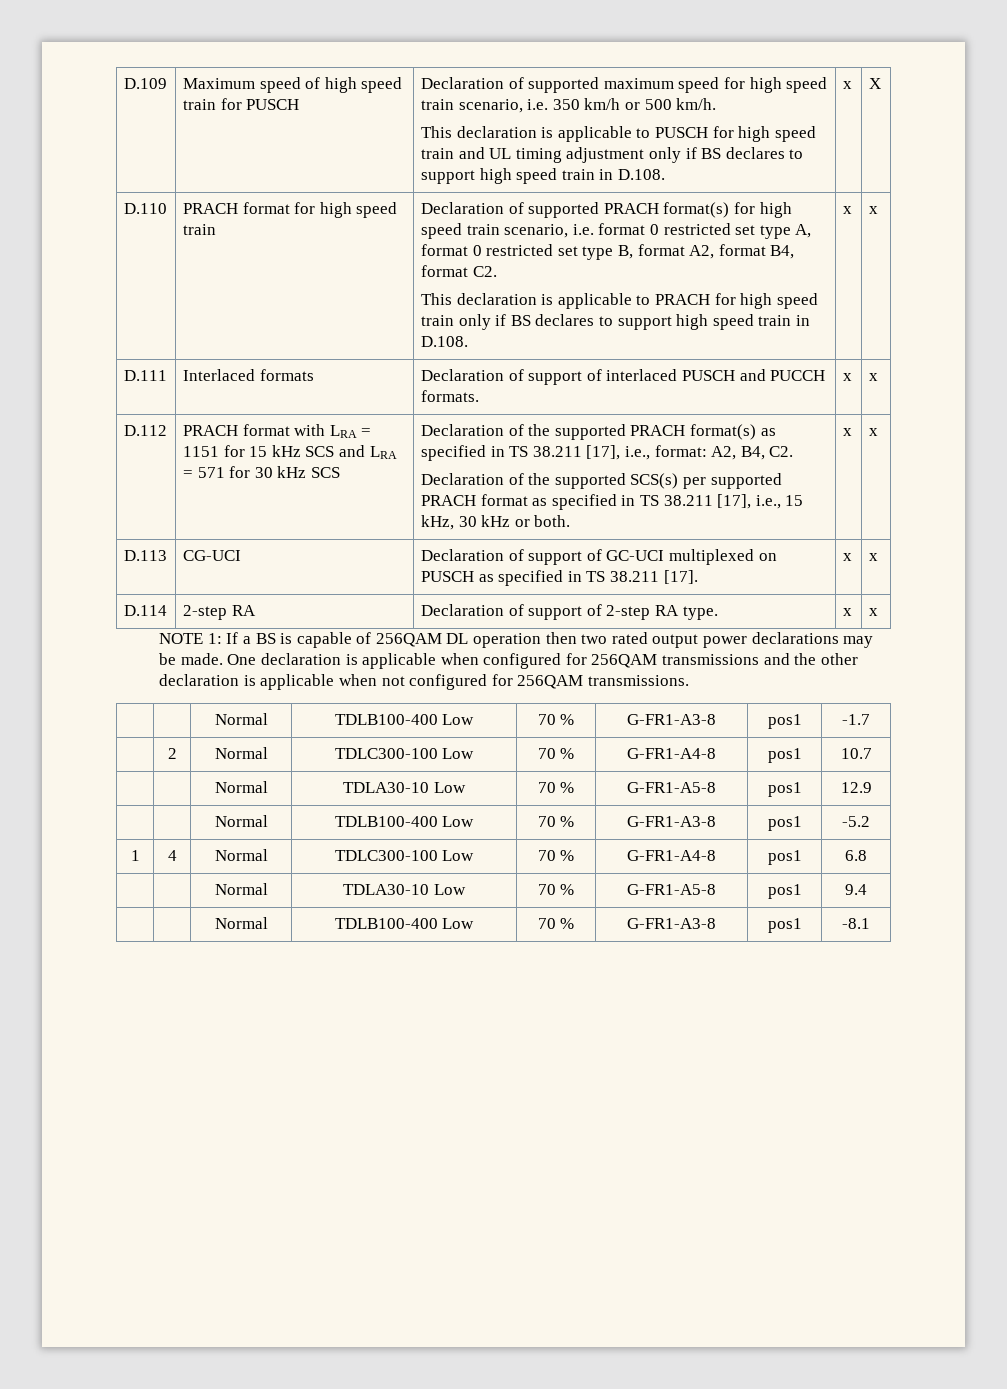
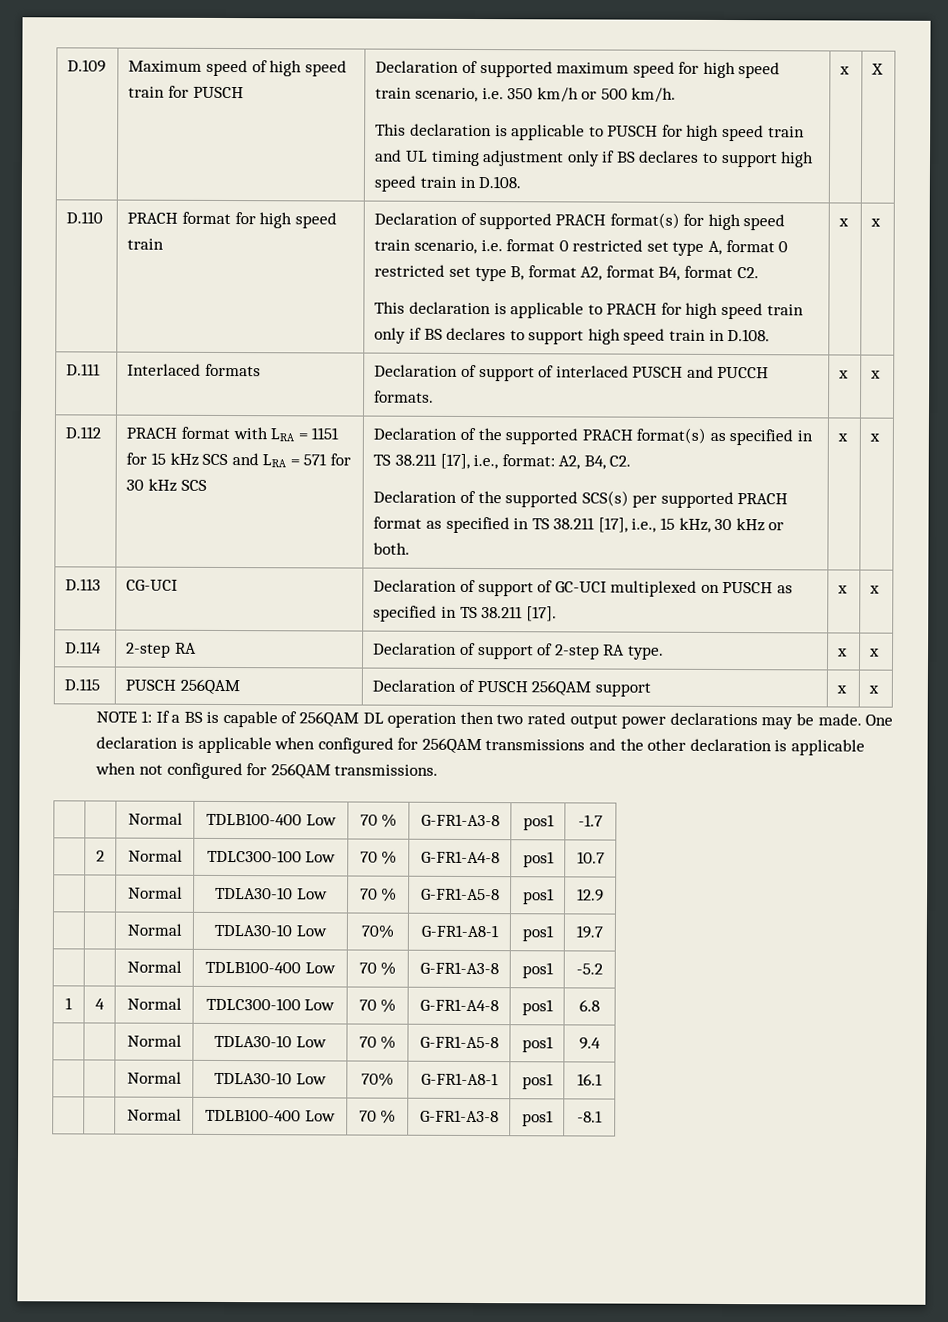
+ D.115 | PUSCH 256QAM | Declaration of PUSCH 256QAM support | x | x
+ | | Normal | TDLA30-10 Low | 70% | G-FR1-A8-1 | pos1 | 19.7
+ | | Normal | TDLA30-10 Low | 70% | G-FR1-A8-1 | pos1 | 16.1

